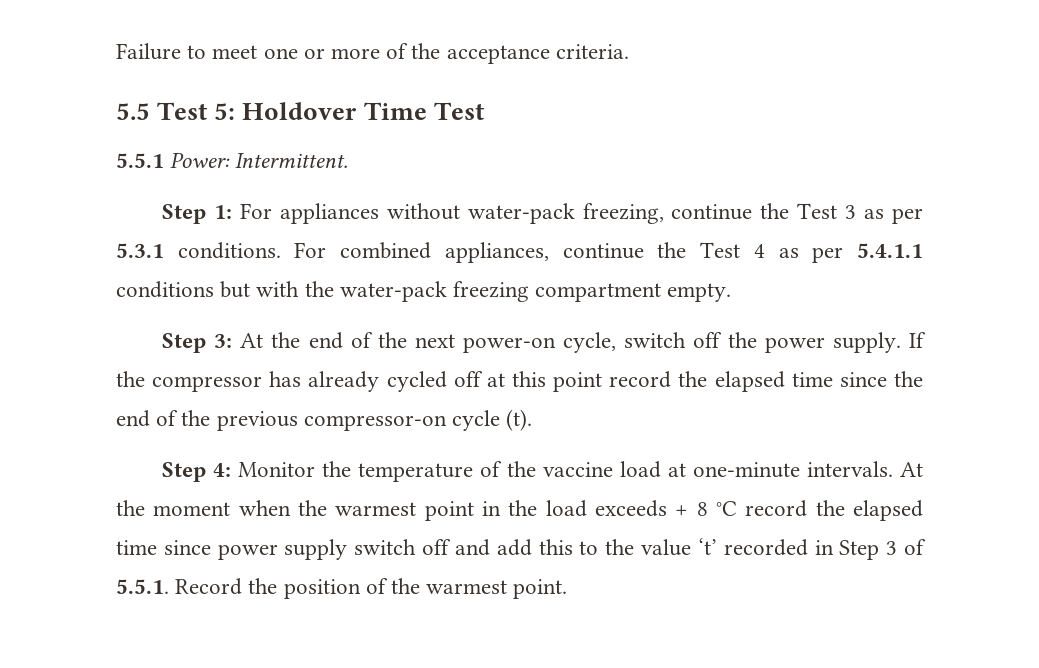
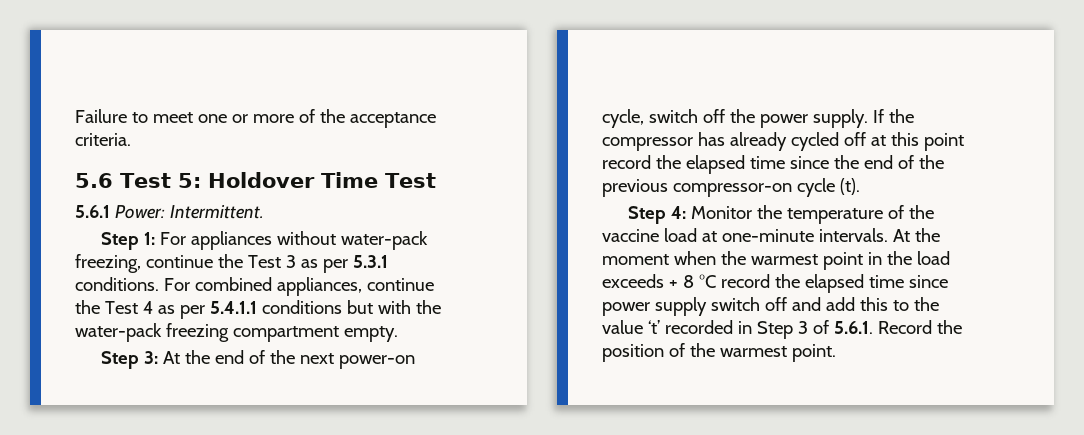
- 5.5 Test 5: Holdover Time Test
+ 5.6 Test 5: Holdover Time Test
- 5.5.1 Power: Intermittent.
+ 5.6.1 Power: Intermittent.
- At the moment when the warmest point in the load exceeds + 8 °C record the elapsed time since power supply switch off and add this to the value ‘t’ recorded in Step 3 of 5.5.1. Record the position of the warmest point.
+ At the moment when the warmest point in the load exceeds + 8 °C record the elapsed time since power supply switch off and add this to the value ‘t’ recorded in Step 3 of 5.6.1. Record the position of the warmest point.

